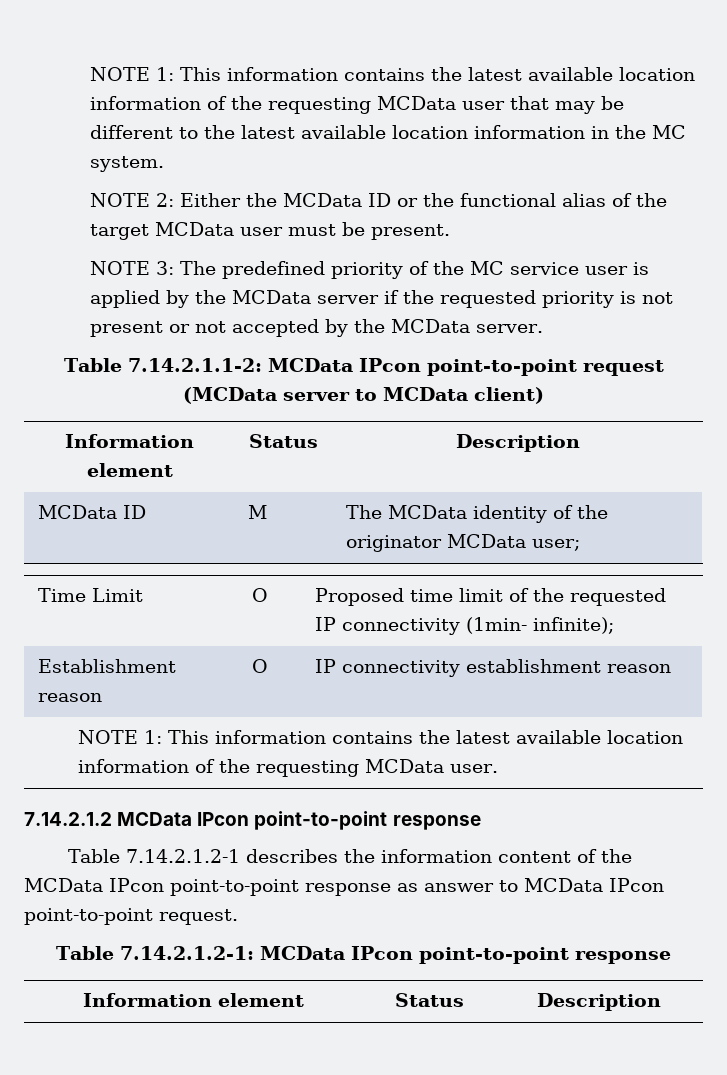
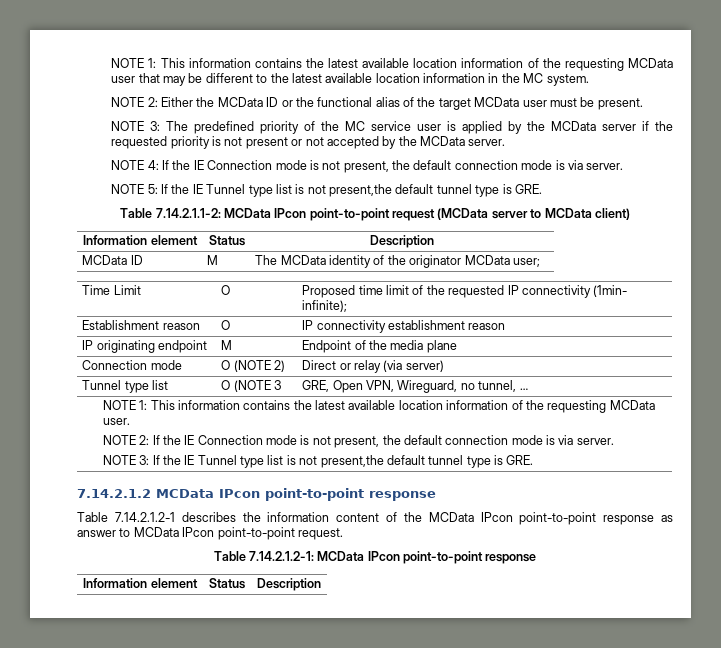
+ NOTE 4: If the IE Connection mode is not present, the default connection mode is via server.
+ NOTE 5: If the IE Tunnel type list is not present,the default tunnel type is GRE.
+ IP originating endpoint | M | Endpoint of the media plane
+ Connection mode | O (NOTE 2) | Direct or relay (via server)
+ Tunnel type list | O (NOTE 3 | GRE, Open VPN, Wireguard, no tunnel, …
+ NOTE 2: If the IE Connection mode is not present, the default connection mode is via server.
+ NOTE 3: If the IE Tunnel type list is not present,the default tunnel type is GRE.

